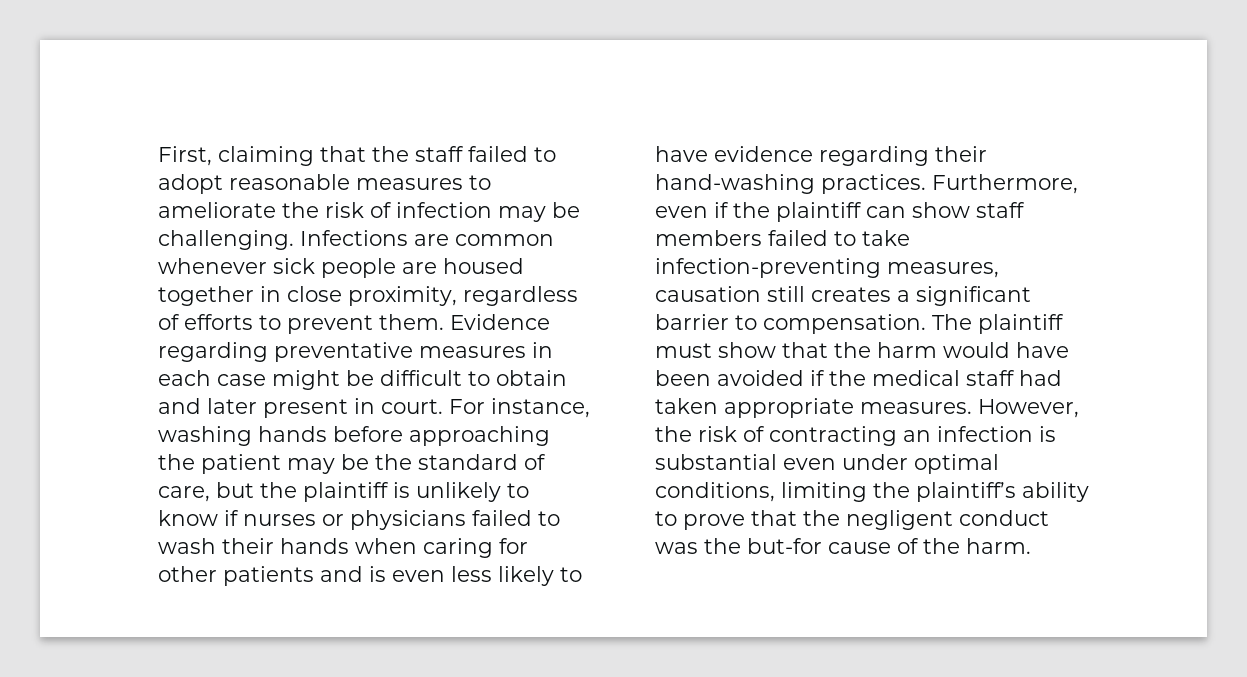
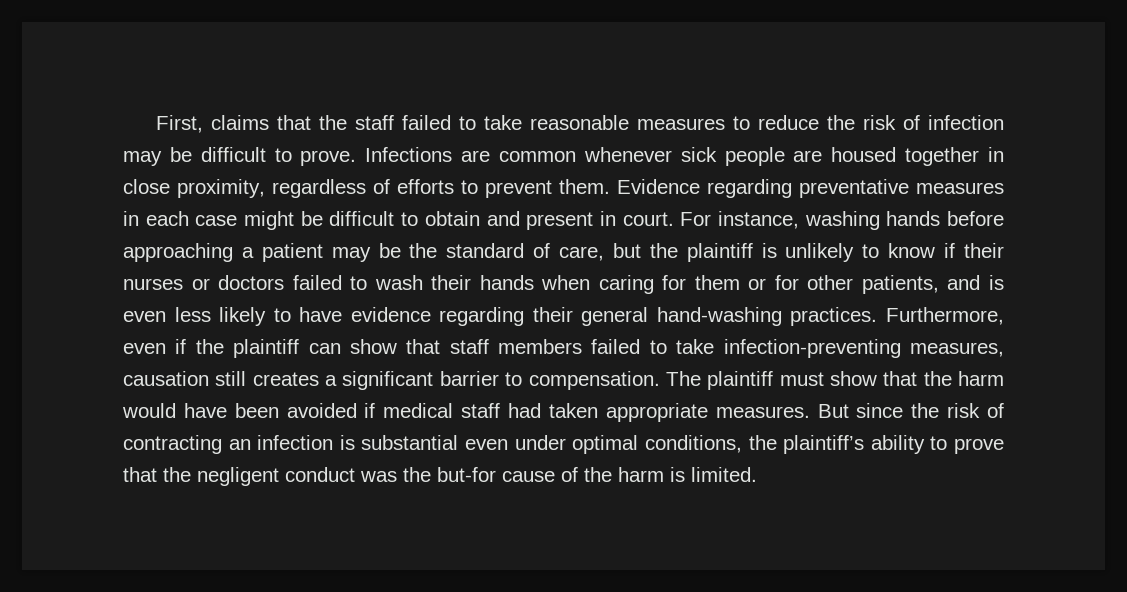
- First, claiming that the staff failed to adopt reasonable measures to ameliorate the risk of infection may be challenging.
+ First, claims that the staff failed to take reasonable measures to reduce the risk of infection may be difficult to prove.
- Evidence regarding preventative measures in each case might be difficult to obtain and later present in court.
+ Evidence regarding preventative measures in each case might be difficult to obtain and present in court.
- For instance, washing hands before approaching the patient may be the standard of care, but the plaintiff is unlikely to know if nurses or physicians failed to wash their hands when caring for other patients and is even less likely to have evidence regarding their hand-washing practices.
+ For instance, washing hands before approaching a patient may be the standard of care, but the plaintiff is unlikely to know if their nurses or doctors failed to wash their hands when caring for them or for other patients, and is even less likely to have evidence regarding their general hand-washing practices.
- Furthermore, even if the plaintiff can show staff members failed to take infection-preventing measures, causation still creates a significant barrier to compensation.
+ Furthermore, even if the plaintiff can show that staff members failed to take infection-preventing measures, causation still creates a significant barrier to compensation.
- The plaintiff must show that the harm would have been avoided if the medical staff had taken appropriate measures.
+ The plaintiff must show that the harm would have been avoided if medical staff had taken appropriate measures.
- However, the risk of contracting an infection is substantial even under optimal conditions, limiting the plaintiff’s ability to prove that the negligent conduct was the but-for cause of the harm.
+ But since the risk of contracting an infection is substantial even under optimal conditions, the plaintiff’s ability to prove that the negligent conduct was the but-for cause of the harm is limited.

